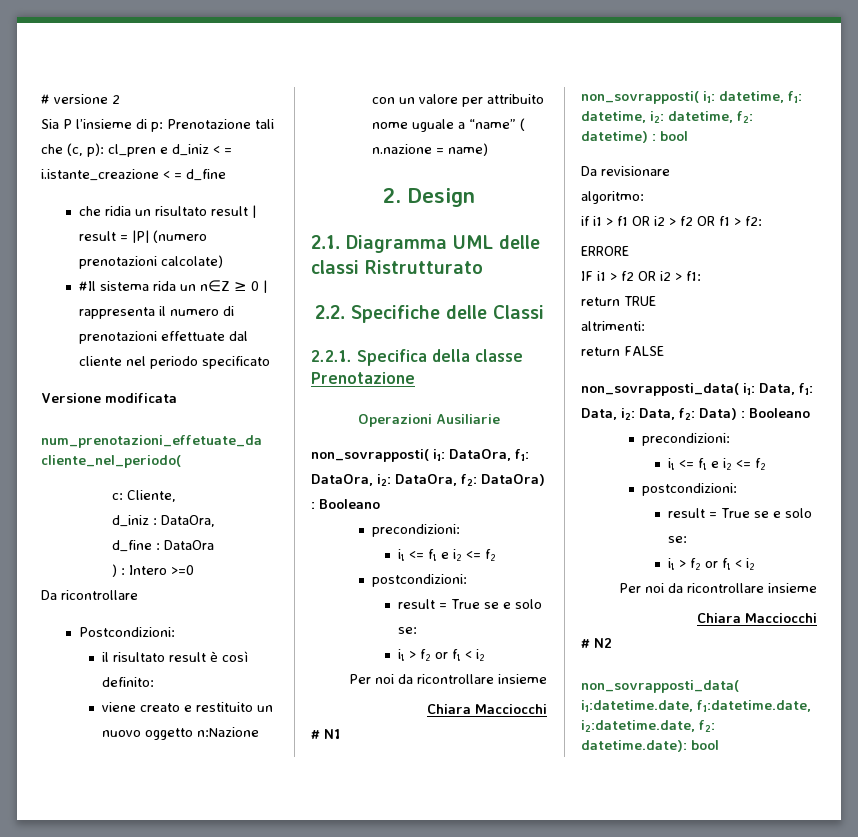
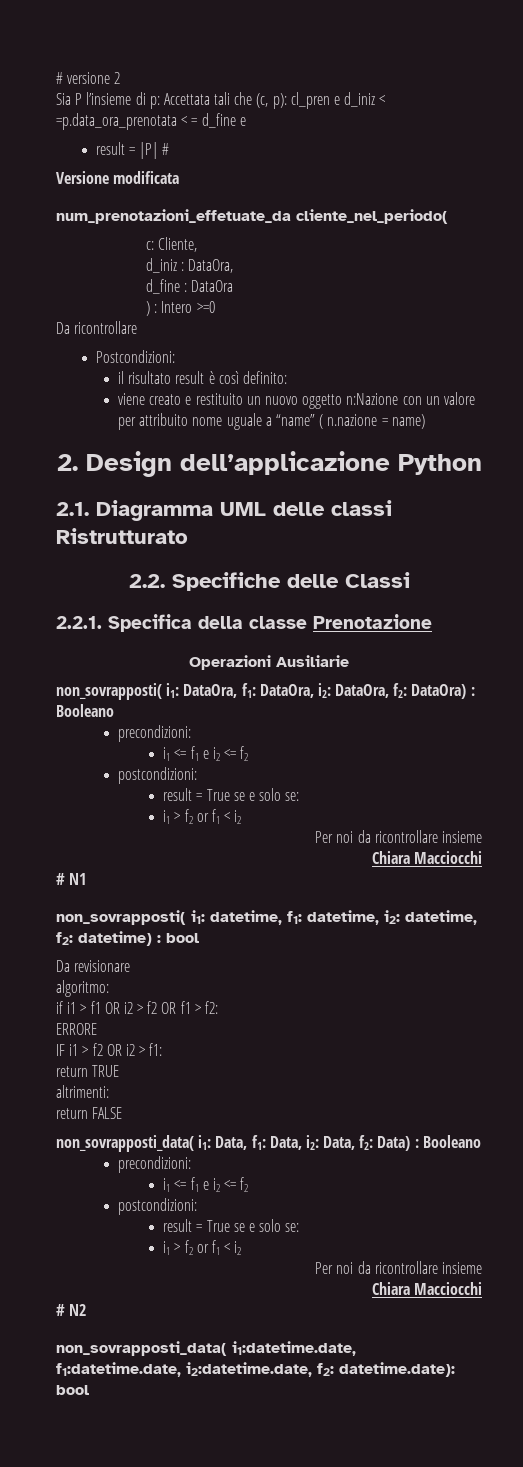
- Sia P l’insieme di p: Prenotazione tali che (c, p): cl_pren e d_iniz < = i.istante_creazione < = d_fine
- che ridia un risultato result | result = |P| (numero prenotazioni calcolate)
- #Il sistema rida un n∈Z ≥ 0 | rappresenta il numero di prenotazioni effettuate dal cliente nel periodo specificato
+ Sia P l’insieme di p: Accettata tali che (c, p): cl_pren e d_iniz < =p.data_ora_prenotata < = d_fine e
+ result = |P| #
- 2. Design
+ 2. Design dell’applicazione Python

